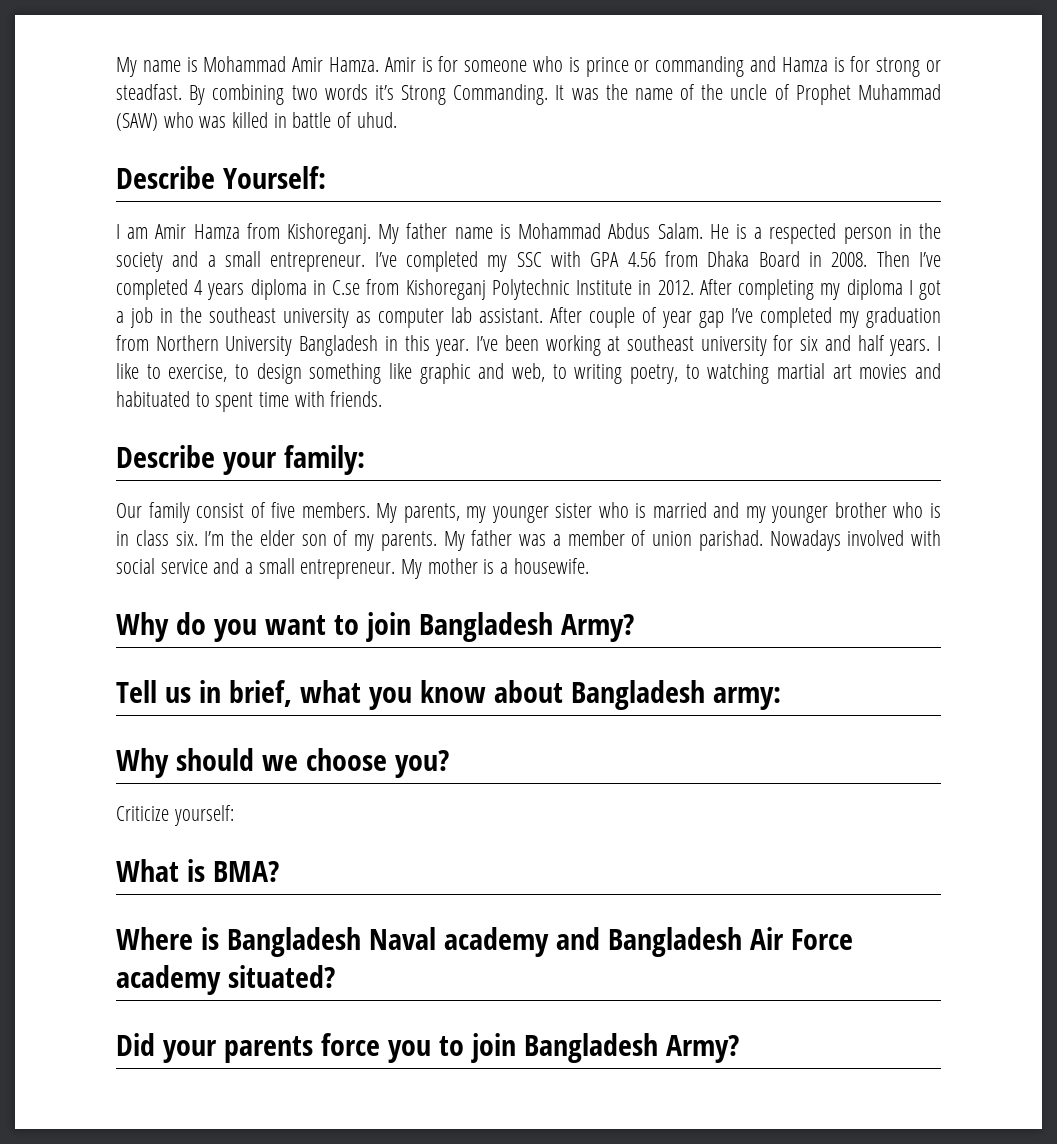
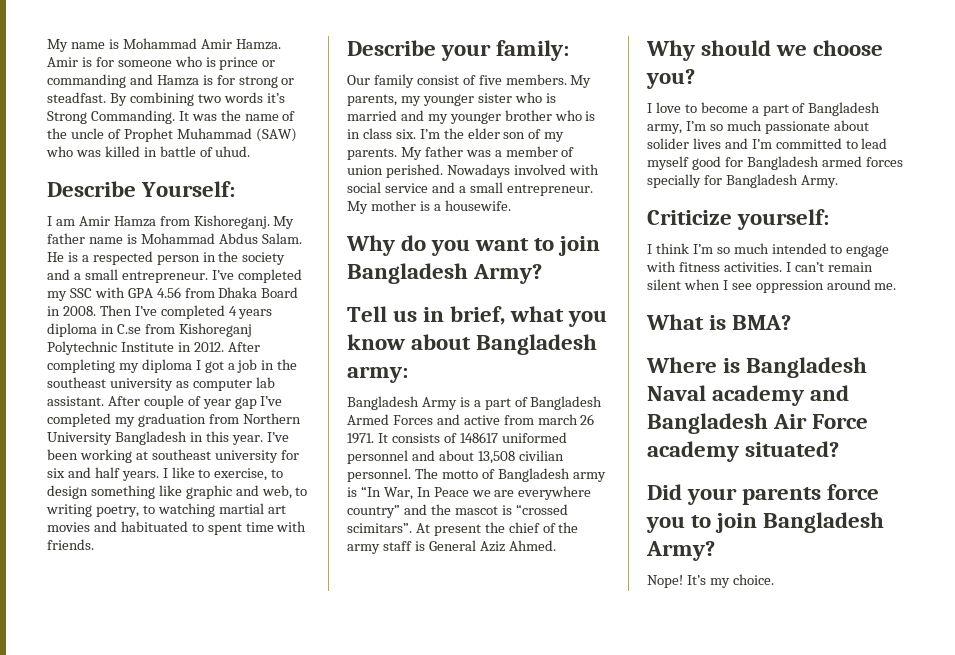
- My father was a member of union parishad.
+ My father was a member of union perished.
+ Bangladesh Army is a part of Bangladesh Armed Forces and active from march 26 1971. It consists of 148617 uniformed personnel and about 13,508 civilian personnel. The motto of Bangladesh army is “In War, In Peace we are everywhere country” and the mascot is “crossed scimitars”. At present the chief of the army staff is General Aziz Ahmed.
+ I love to become a part of Bangladesh army, I’m so much passionate about solider lives and I’m committed to lead myself good for Bangladesh armed forces specially for Bangladesh Army.
  Criticize yourself:
+ I think I’m so much intended to engage with fitness activities. I can’t remain silent when I see oppression around me.
+ Nope! It’s my choice.

